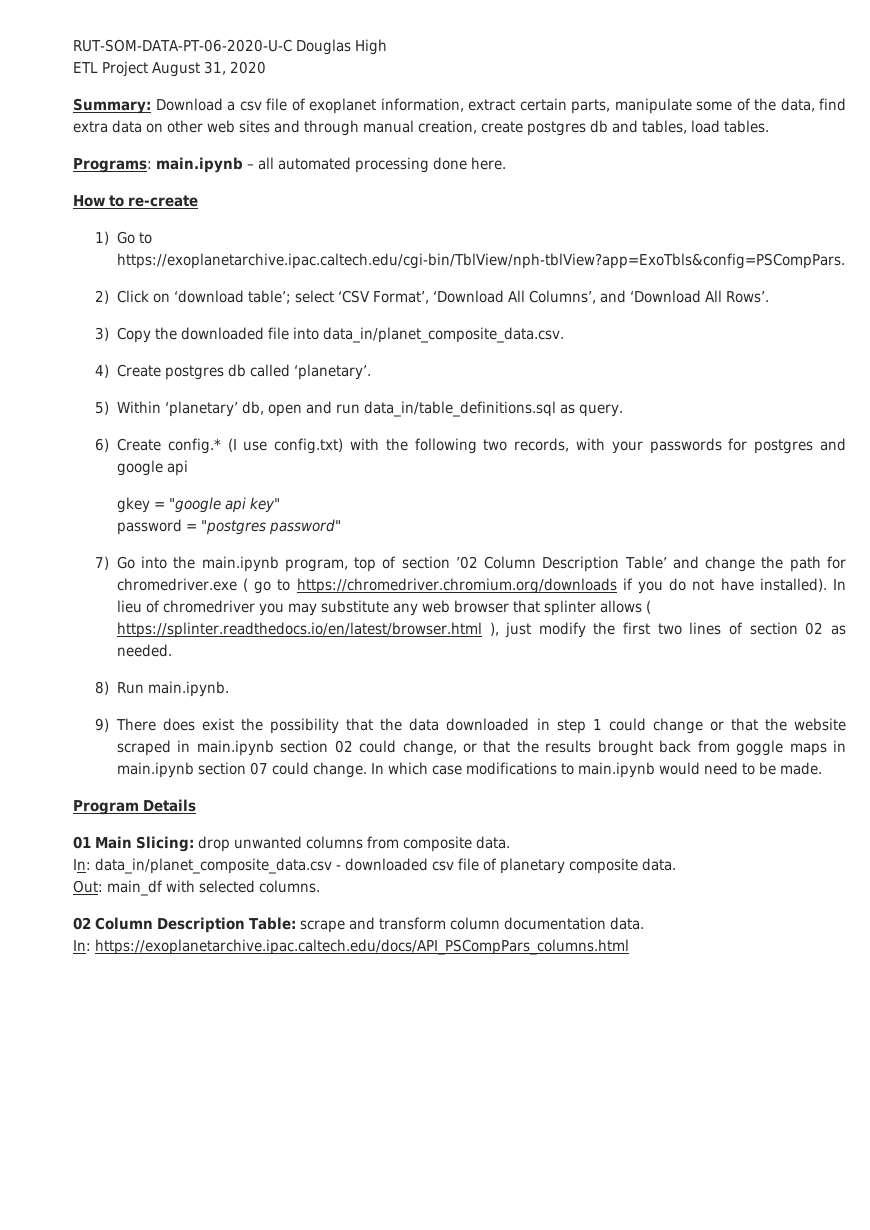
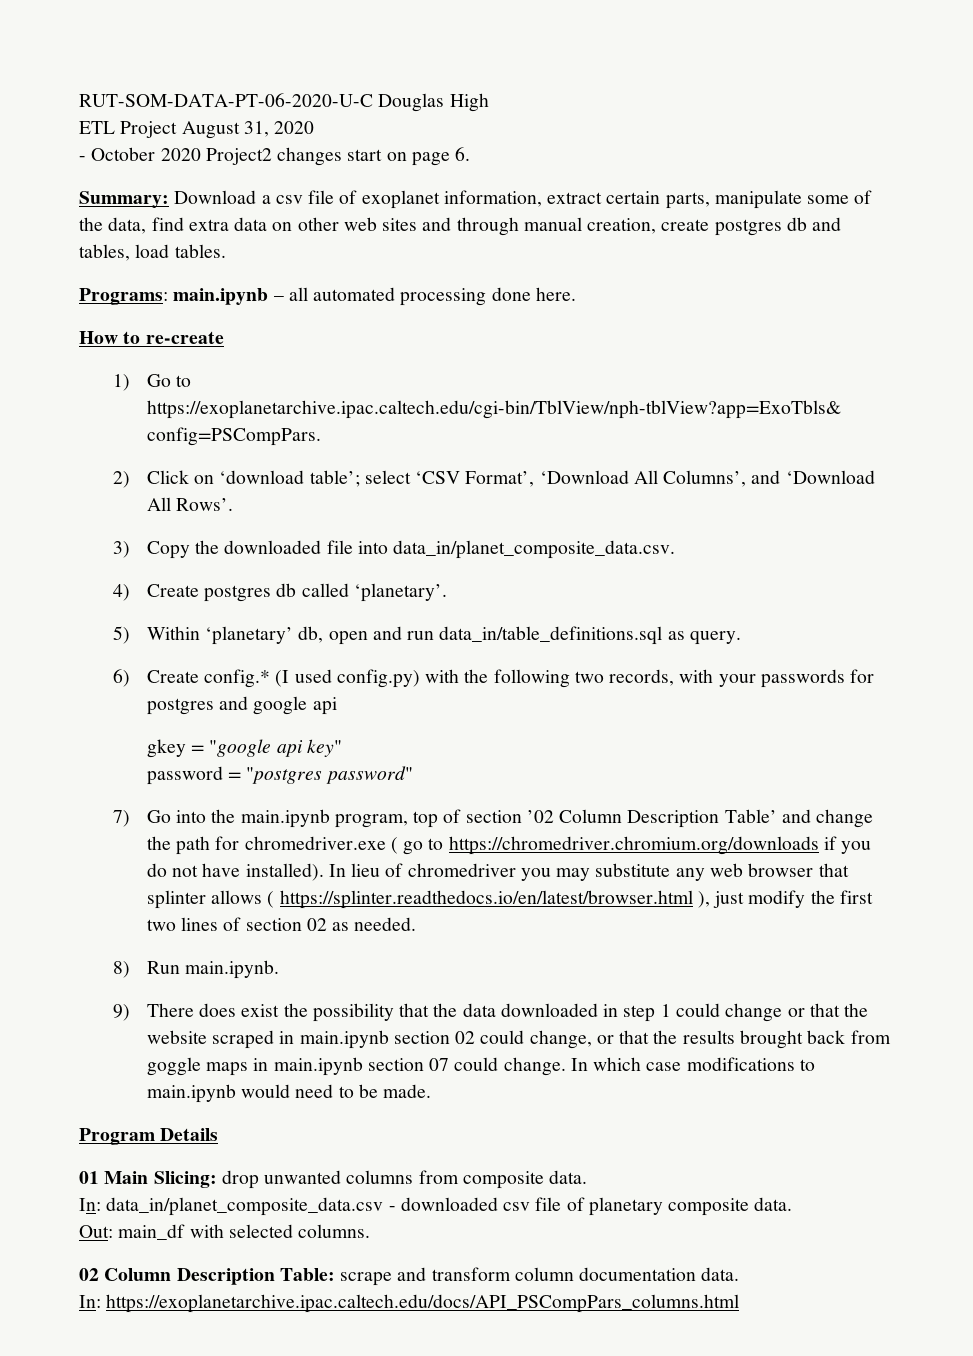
+ - October 2020 Project2 changes start on page 6.
- 6) Create config.* (I use config.txt) with the following two records, with your passwords for postgres and google api
+ 6) Create config.* (I used config.py) with the following two records, with your passwords for postgres and google api

